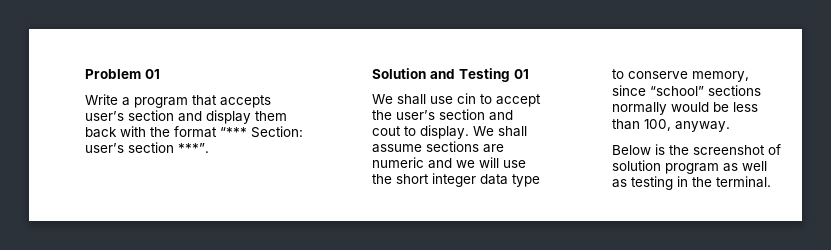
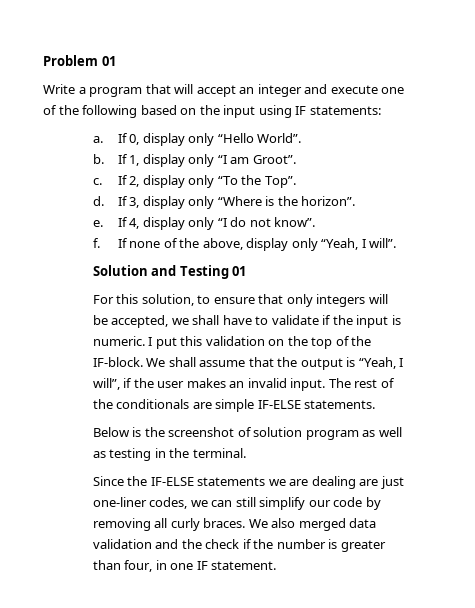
- Write a program that accepts user’s section and display them back with the format “*** Section: user’s section ***”.
+ Write a program that will accept an integer and execute one of the following based on the input using IF statements:
+ a. If 0, display only “Hello World”.
+ b. If 1, display only “I am Groot”.
+ c. If 2, display only “To the Top”.
+ d. If 3, display only “Where is the horizon”.
+ e. If 4, display only “I do not know”.
+ f. If none of the above, display only “Yeah, I will”.
  Solution and Testing 01
- We shall use cin to accept the user’s section and cout to display. We shall assume sections are numeric and we will use the short integer data type to conserve memory, since “school” sections normally would be less than 100, anyway.
+ For this solution, to ensure that only integers will be accepted, we shall have to validate if the input is numeric. I put this validation on the top of the IF-block. We shall assume that the output is “Yeah, I will”, if the user makes an invalid input. The rest of the conditionals are simple IF-ELSE statements.
+ Since the IF-ELSE statements we are dealing are just one-liner codes, we can still simplify our code by removing all curly braces. We also merged data validation and the check if the number is greater than four, in one IF statement.

